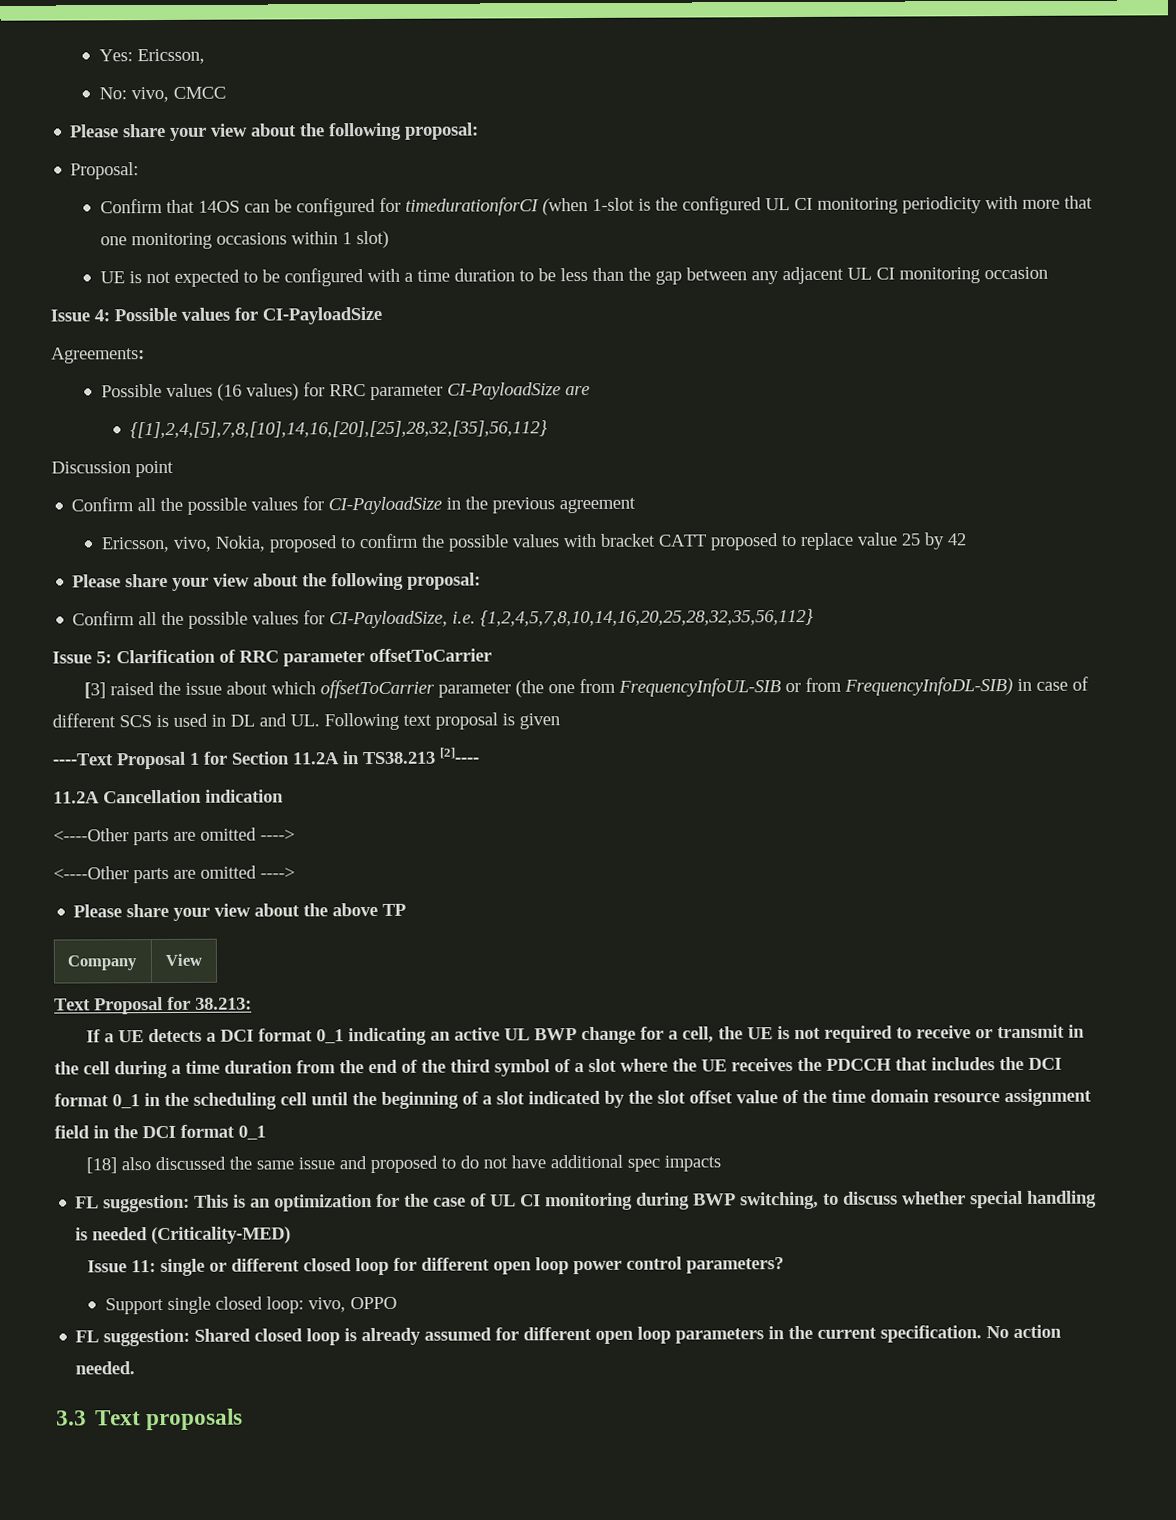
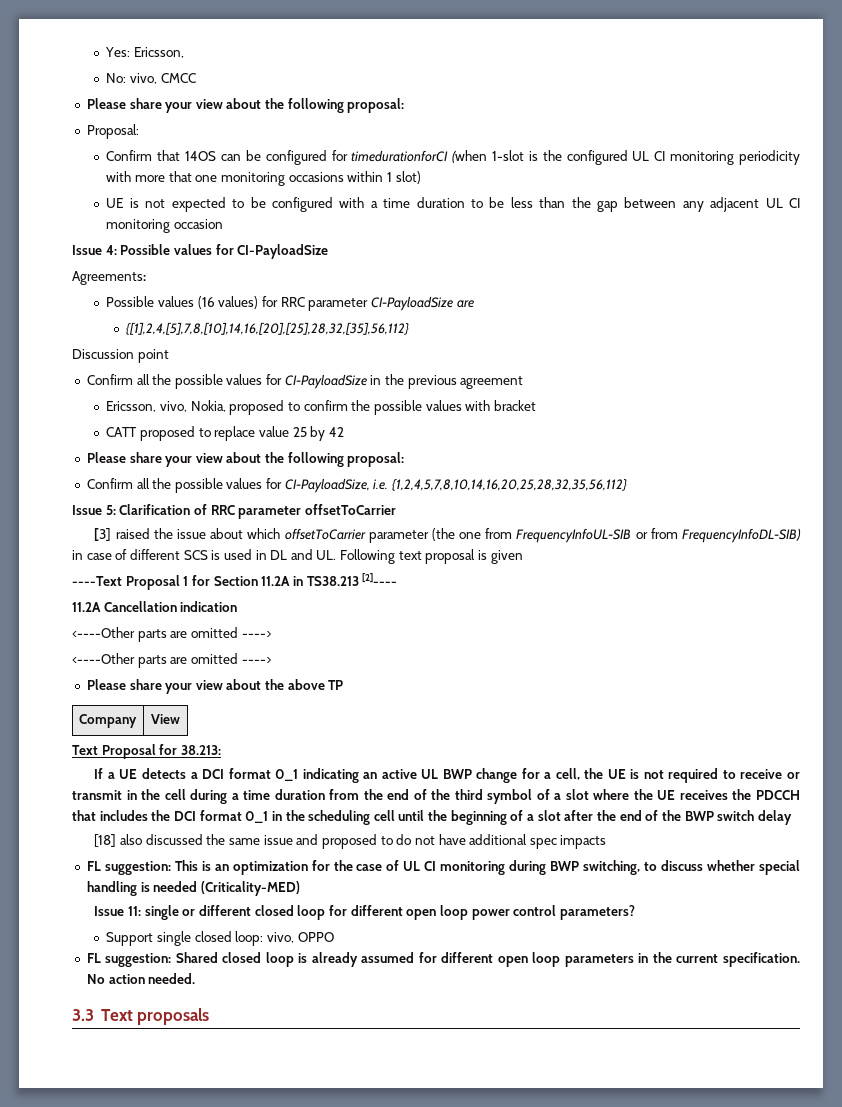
- Ericsson, vivo, Nokia, proposed to confirm the possible values with bracket CATT proposed to replace value 25 by 42
+ Ericsson, vivo, Nokia, proposed to confirm the possible values with bracket
+ CATT proposed to replace value 25 by 42
- If a UE detects a DCI format 0_1 indicating an active UL BWP change for a cell, the UE is not required to receive or transmit in the cell during a time duration from the end of the third symbol of a slot where the UE receives the PDCCH that includes the DCI format 0_1 in the scheduling cell until the beginning of a slot indicated by the slot offset value of the time domain resource assignment field in the DCI format 0_1
+ If a UE detects a DCI format 0_1 indicating an active UL BWP change for a cell, the UE is not required to receive or transmit in the cell during a time duration from the end of the third symbol of a slot where the UE receives the PDCCH that includes the DCI format 0_1 in the scheduling cell until the beginning of a slot after the end of the BWP switch delay

